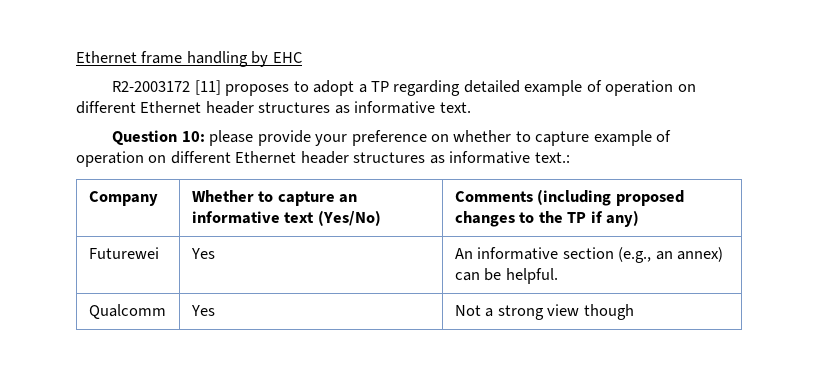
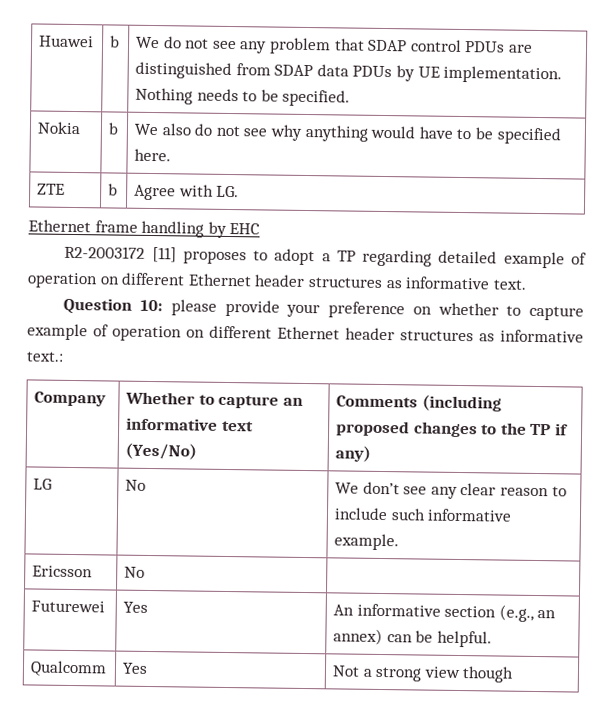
+ Huawei | b | We do not see any problem that SDAP control PDUs are distinguished from SDAP data PDUs by UE implementation. Nothing needs to be specified.
+ Nokia | b | We also do not see why anything would have to be specified here.
+ ZTE | b | Agree with LG.
+ LG | No | We don’t see any clear reason to include such informative example.
+ Ericsson | No |

